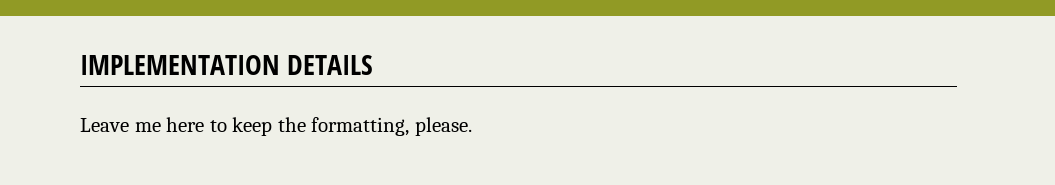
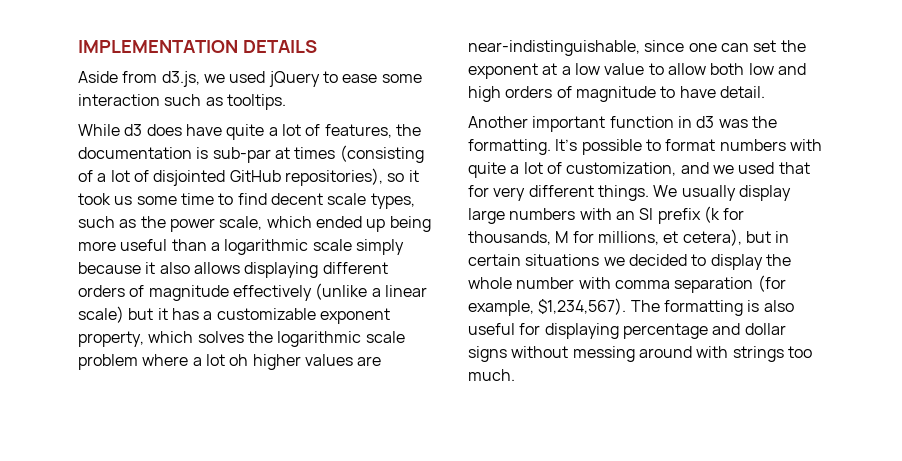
- Leave me here to keep the formatting, please.
+ Aside from d3.js, we used jQuery to ease some interaction such as tooltips.
+ While d3 does have quite a lot of features, the documentation is sub-par at times (consisting of a lot of disjointed GitHub repositories), so it took us some time to find decent scale types, such as the power scale, which ended up being more useful than a logarithmic scale simply because it also allows displaying different orders of magnitude effectively (unlike a linear scale) but it has a customizable exponent property, which solves the logarithmic scale problem where a lot oh higher values are near-indistinguishable, since one can set the exponent at a low value to allow both low and high orders of magnitude to have detail.
+ Another important function in d3 was the formatting. It’s possible to format numbers with quite a lot of customization, and we used that for very different things. We usually display large numbers with an SI prefix (k for thousands, M for millions, et cetera), but in certain situations we decided to display the whole number with comma separation (for example, $1,234,567). The formatting is also useful for displaying percentage and dollar signs without messing around with strings too much.

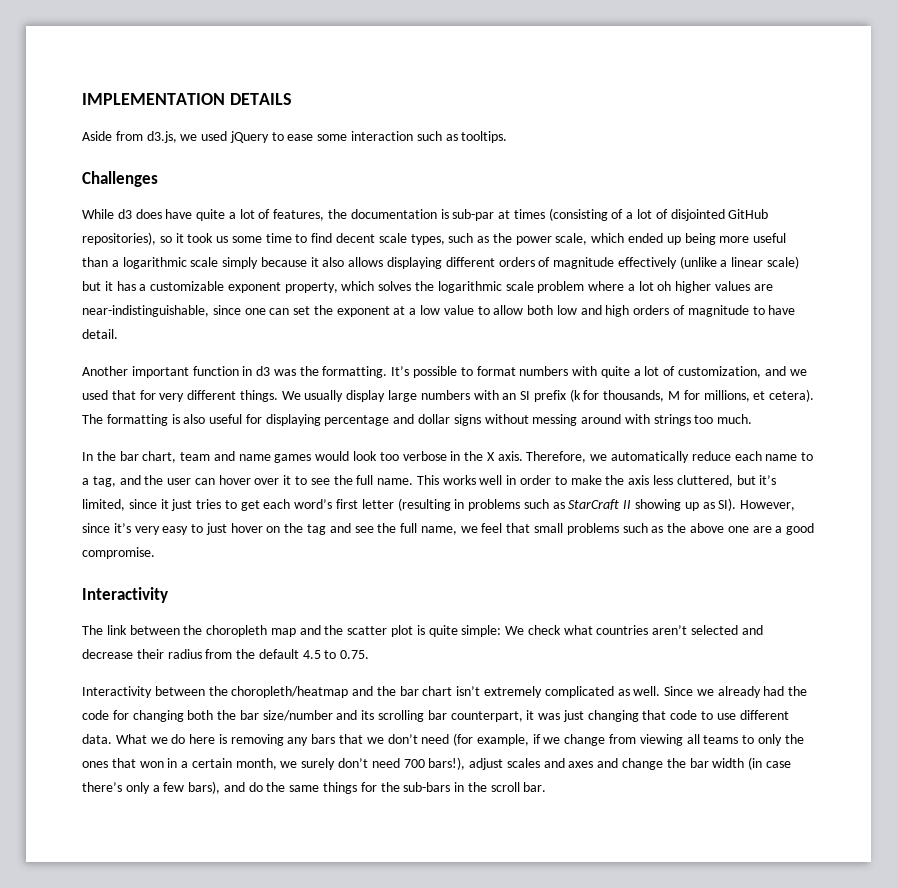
+ Challenges
- We usually display large numbers with an SI prefix (k for thousands, M for millions, et cetera), but in certain situations we decided to display the whole number with comma separation (for example, $1,234,567).
+ We usually display large numbers with an SI prefix (k for thousands, M for millions, et cetera).
+ In the bar chart, team and name games would look too verbose in the X axis. Therefore, we automatically reduce each name to a tag, and the user can hover over it to see the full name. This works well in order to make the axis less cluttered, but it’s limited, since it just tries to get each word’s first letter (resulting in problems such as StarCraft II showing up as SI). However, since it’s very easy to just hover on the tag and see the full name, we feel that small problems such as the above one are a good compromise.
+ Interactivity
+ The link between the choropleth map and the scatter plot is quite simple: We check what countries aren’t selected and decrease their radius from the default 4.5 to 0.75.
+ Interactivity between the choropleth/heatmap and the bar chart isn’t extremely complicated as well. Since we already had the code for changing both the bar size/number and its scrolling bar counterpart, it was just changing that code to use different data. What we do here is removing any bars that we don’t need (for example, if we change from viewing all teams to only the ones that won in a certain month, we surely don’t need 700 bars!), adjust scales and axes and change the bar width (in case there’s only a few bars), and do the same things for the sub-bars in the scroll bar.

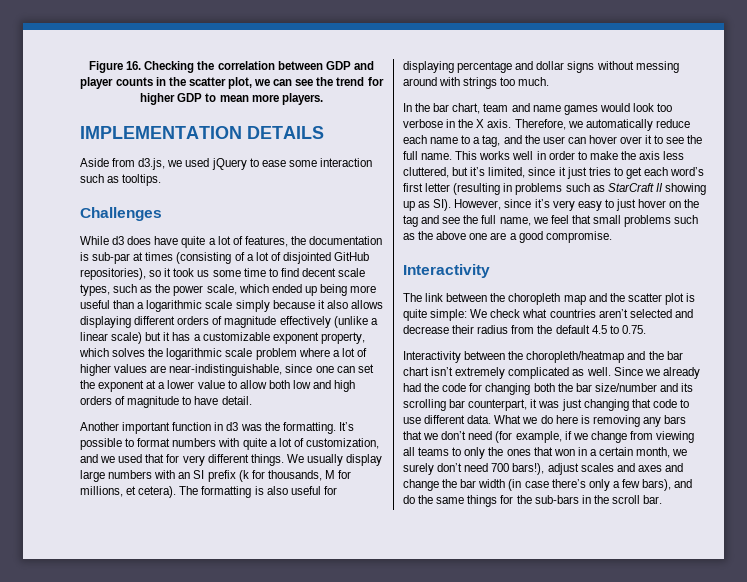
+ Figure 16. Checking the correlation between GDP and player counts in the scatter plot, we can see the trend for higher GDP to mean more players.
- While d3 does have quite a lot of features, the documentation is sub-par at times (consisting of a lot of disjointed GitHub repositories), so it took us some time to find decent scale types, such as the power scale, which ended up being more useful than a logarithmic scale simply because it also allows displaying different orders of magnitude effectively (unlike a linear scale) but it has a customizable exponent property, which solves the logarithmic scale problem where a lot oh higher values are near-indistinguishable, since one can set the exponent at a low value to allow both low and high orders of magnitude to have detail.
+ While d3 does have quite a lot of features, the documentation is sub-par at times (consisting of a lot of disjointed GitHub repositories), so it took us some time to find decent scale types, such as the power scale, which ended up being more useful than a logarithmic scale simply because it also allows displaying different orders of magnitude effectively (unlike a linear scale) but it has a customizable exponent property, which solves the logarithmic scale problem where a lot of higher values are near-indistinguishable, since one can set the exponent at a lower value to allow both low and high orders of magnitude to have detail.

